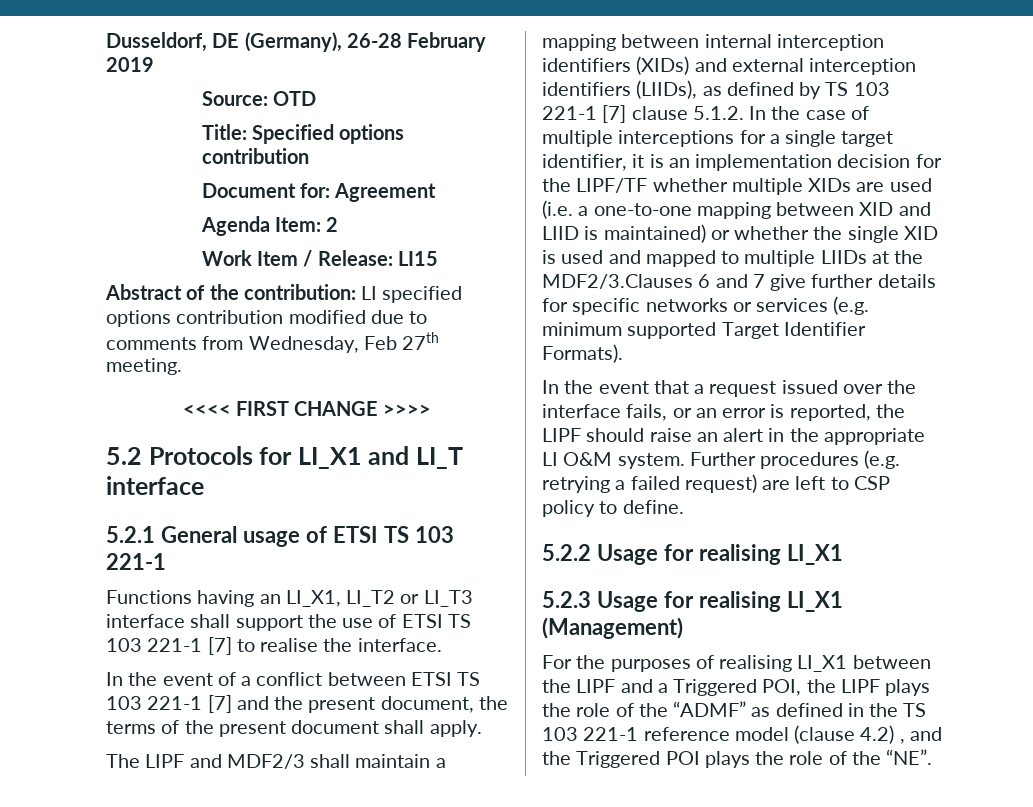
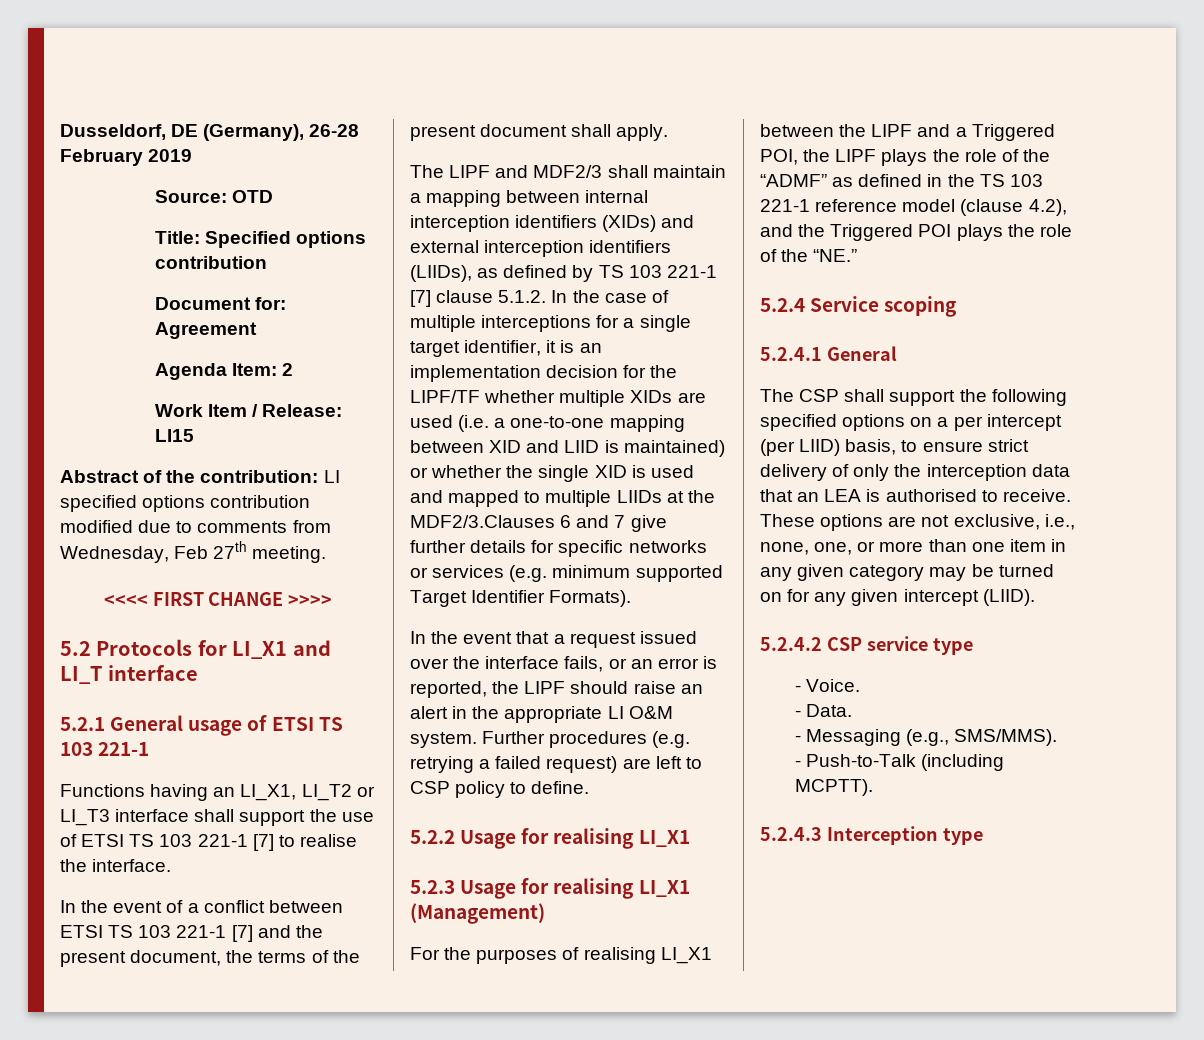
- For the purposes of realising LI_X1 between the LIPF and a Triggered POI, the LIPF plays the role of the “ADMF” as defined in the TS 103 221-1 reference model (clause 4.2) , and the Triggered POI plays the role of the “NE”.
+ For the purposes of realising LI_X1 between the LIPF and a Triggered POI, the LIPF plays the role of the “ADMF” as defined in the TS 103 221-1 reference model (clause 4.2), and the Triggered POI plays the role of the “NE.”
+ 5.2.4 Service scoping
+ 5.2.4.1 General
+ The CSP shall support the following specified options on a per intercept (per LIID) basis, to ensure strict delivery of only the interception data that an LEA is authorised to receive. These options are not exclusive, i.e., none, one, or more than one item in any given category may be turned on for any given intercept (LIID).
+ 5.2.4.2 CSP service type
+ - Voice.
+ - Data.
+ - Messaging (e.g., SMS/MMS).
+ - Push-to-Talk (including MCPTT).
+ 5.2.4.3 Interception type

